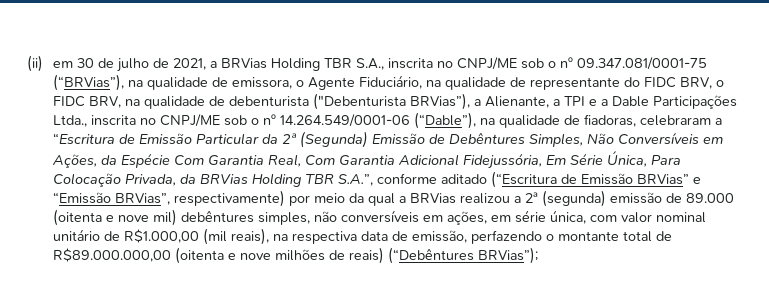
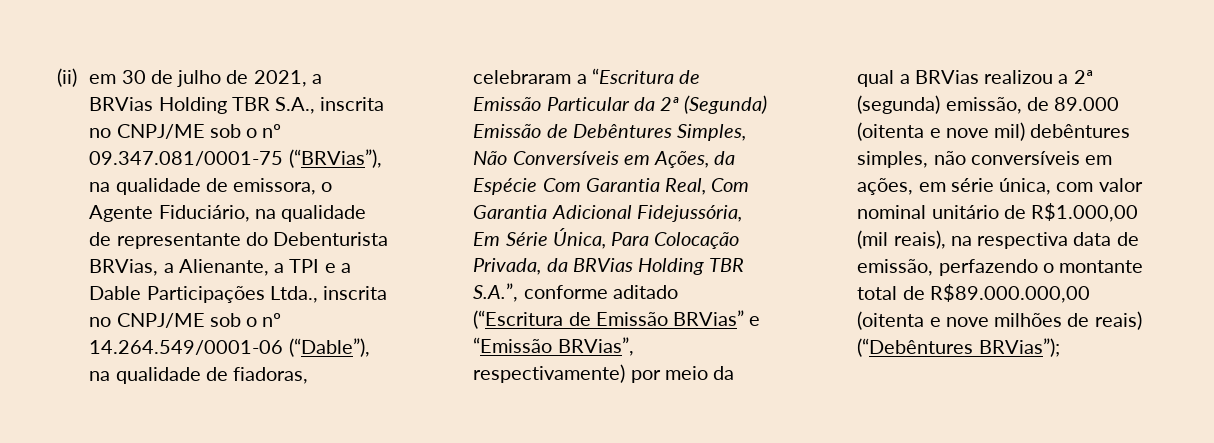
- (ii) em 30 de julho de 2021, a BRVias Holding TBR S.A., inscrita no CNPJ/ME sob o nº 09.347.081/0001-75 (“BRVias”), na qualidade de emissora, o Agente Fiduciário, na qualidade de representante do FIDC BRV, o FIDC BRV, na qualidade de debenturista ("Debenturista BRVias”), a Alienante, a TPI e a Dable Participações Ltda., inscrita no CNPJ/ME sob o nº 14.264.549/0001-06 (“Dable”), na qualidade de fiadoras, celebraram a “Escritura de Emissão Particular da 2ª (Segunda) Emissão de Debêntures Simples, Não Conversíveis em Ações, da Espécie Com Garantia Real, Com Garantia Adicional Fidejussória, Em Série Única, Para Colocação Privada, da BRVias Holding TBR S.A.”, conforme aditado (“Escritura de Emissão BRVias” e “Emissão BRVias”, respectivamente) por meio da qual a BRVias realizou a 2ª (segunda) emissão de 89.000 (oitenta e nove mil) debêntures simples, não conversíveis em ações, em série única, com valor nominal unitário de R$1.000,00 (mil reais), na respectiva data de emissão, perfazendo o montante total de R$89.000.000,00 (oitenta e nove milhões de reais) (“Debêntures BRVias”);
+ (ii) em 30 de julho de 2021, a BRVias Holding TBR S.A., inscrita no CNPJ/ME sob o nº 09.347.081/0001-75 (“BRVias”), na qualidade de emissora, o Agente Fiduciário, na qualidade de representante do Debenturista BRVias, a Alienante, a TPI e a Dable Participações Ltda., inscrita no CNPJ/ME sob o nº 14.264.549/0001-06 (“Dable”), na qualidade de fiadoras, celebraram a “Escritura de Emissão Particular da 2ª (Segunda) Emissão de Debêntures Simples, Não Conversíveis em Ações, da Espécie Com Garantia Real, Com Garantia Adicional Fidejussória, Em Série Única, Para Colocação Privada, da BRVias Holding TBR S.A.”, conforme aditado (“Escritura de Emissão BRVias” e “Emissão BRVias”, respectivamente) por meio da qual a BRVias realizou a 2ª (segunda) emissão, de 89.000 (oitenta e nove mil) debêntures simples, não conversíveis em ações, em série única, com valor nominal unitário de R$1.000,00 (mil reais), na respectiva data de emissão, perfazendo o montante total de R$89.000.000,00 (oitenta e nove milhões de reais) (“Debêntures BRVias”);

